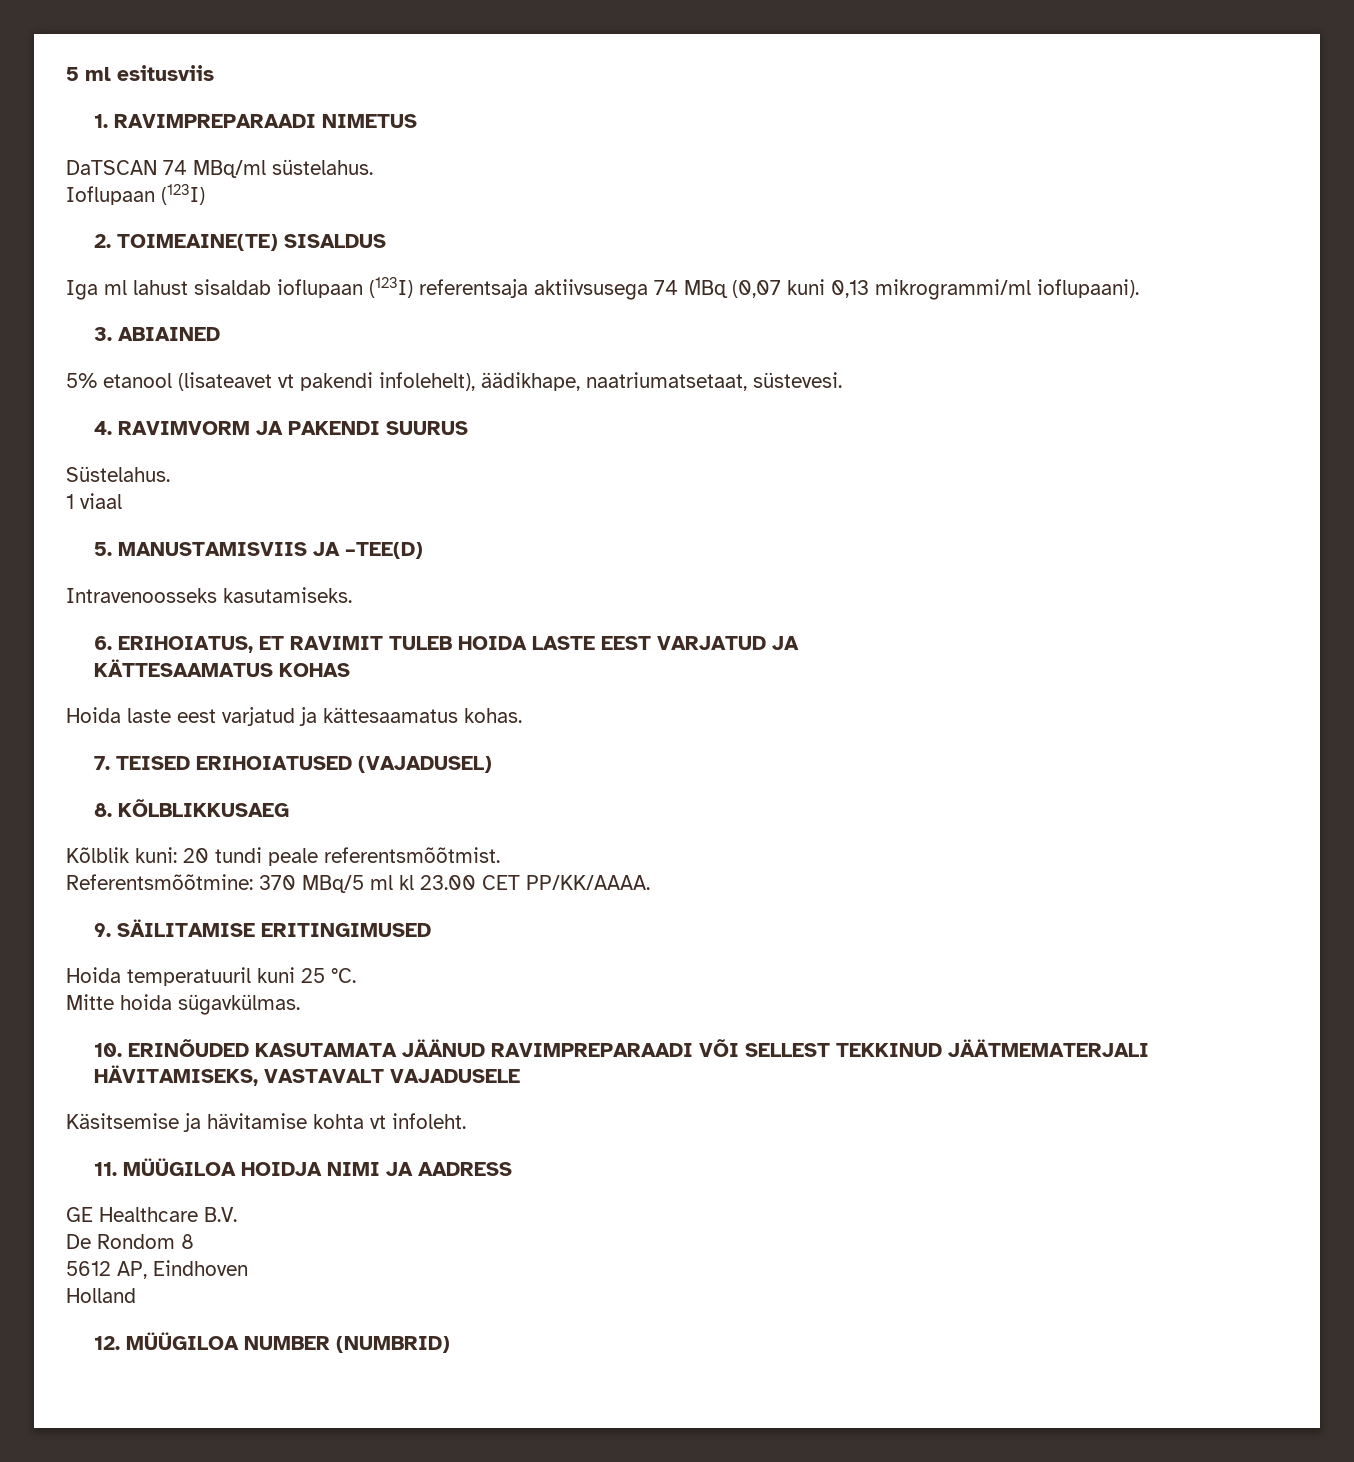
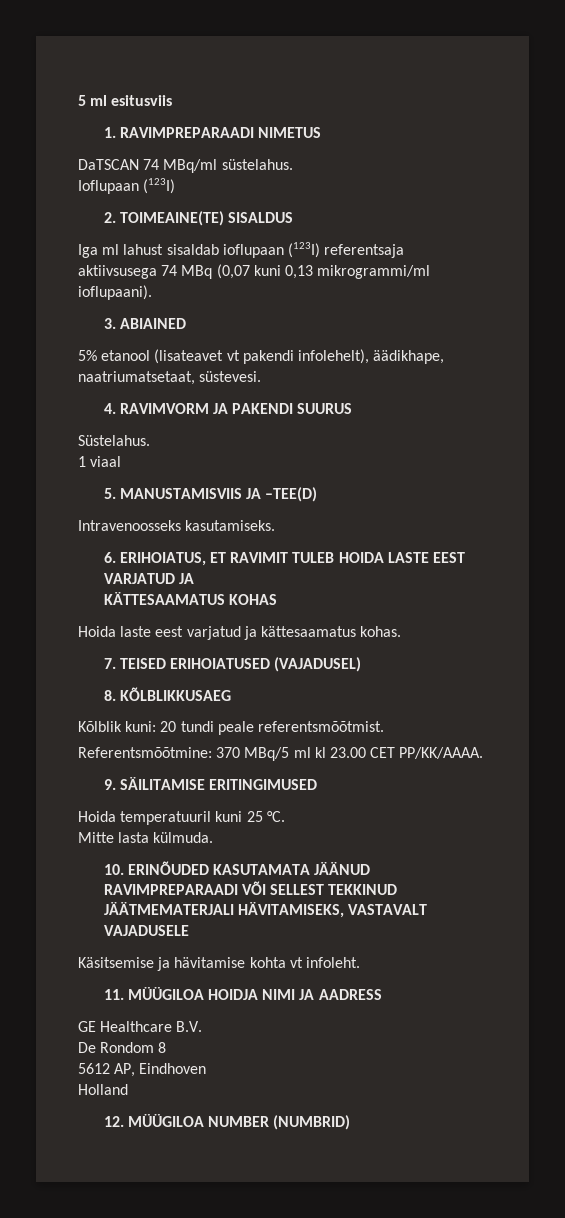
- Mitte hoida sügavkülmas.
+ Mitte lasta külmuda.

